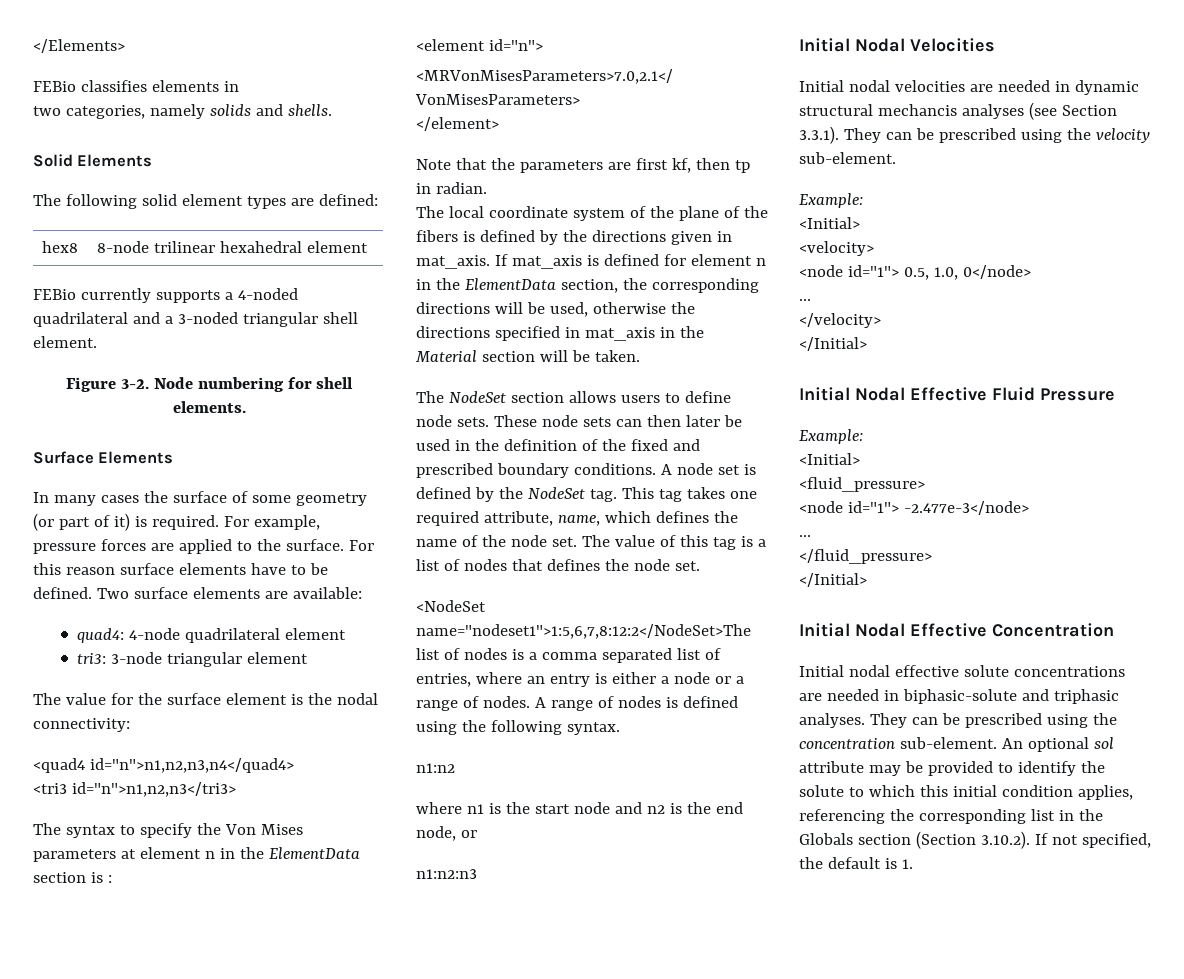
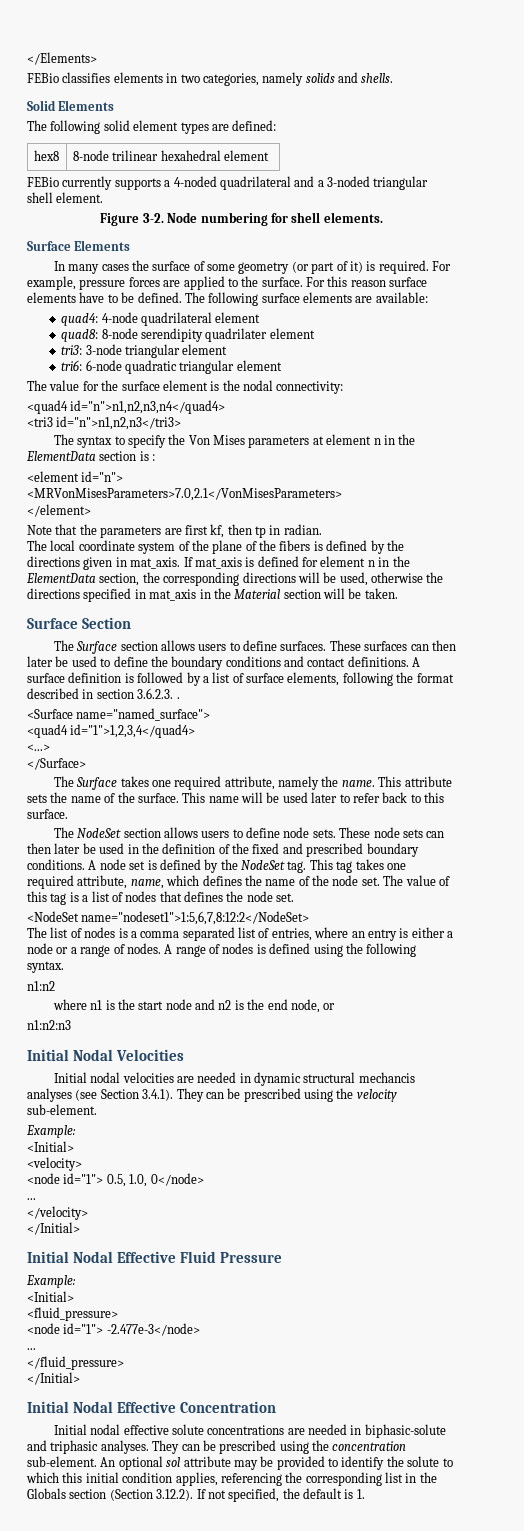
- FEBio classifies elements in
- two categories, namely solids and shells.
+ FEBio classifies elements in two categories, namely solids and shells.
- Two surface elements are available:
+ The following surface elements are available:
+ quad8: 8-node serendipity quadrilater element
+ tri6: 6-node quadratic triangular element
- <MRVonMisesParameters>7.0,2.1</ VonMisesParameters>
+ <MRVonMisesParameters>7.0,2.1</VonMisesParameters>
+ Surface Section
+ The Surface section allows users to define surfaces. These surfaces can then later be used to define the boundary conditions and contact definitions. A surface definition is followed by a list of surface elements, following the format described in section 3.6.2.3. .
+ <Surface name="named_surface">
+ <quad4 id="1">1,2,3,4</quad4>
+ <...>
+ </Surface>
+ The Surface takes one required attribute, namely the name. This attribute sets the name of the surface. This name will be used later to refer back to this surface.
- <NodeSet name="nodeset1">1:5,6,7,8:12:2</NodeSet>The list of nodes is a comma separated list of entries, where an entry is either a node or a range of nodes.
+ <NodeSet name="nodeset1">1:5,6,7,8:12:2</NodeSet>
+ The list of nodes is a comma separated list of entries, where an entry is either a node or a range of nodes.
- Initial nodal velocities are needed in dynamic structural mechancis analyses (see Section 3.3.1). They can be prescribed using the velocity sub-element.
+ Initial nodal velocities are needed in dynamic structural mechancis analyses (see Section 3.4.1). They can be prescribed using the velocity sub-element.
- An optional sol attribute may be provided to identify the solute to which this initial condition applies, referencing the corresponding list in the Globals section (Section 3.10.2). If not specified, the default is 1.
+ An optional sol attribute may be provided to identify the solute to which this initial condition applies, referencing the corresponding list in the Globals section (Section 3.12.2). If not specified, the default is 1.

